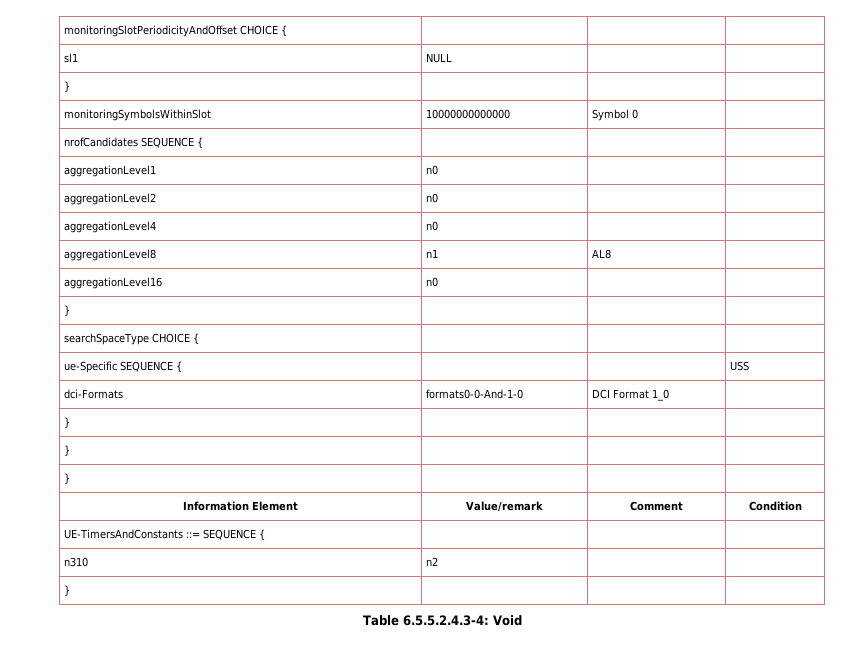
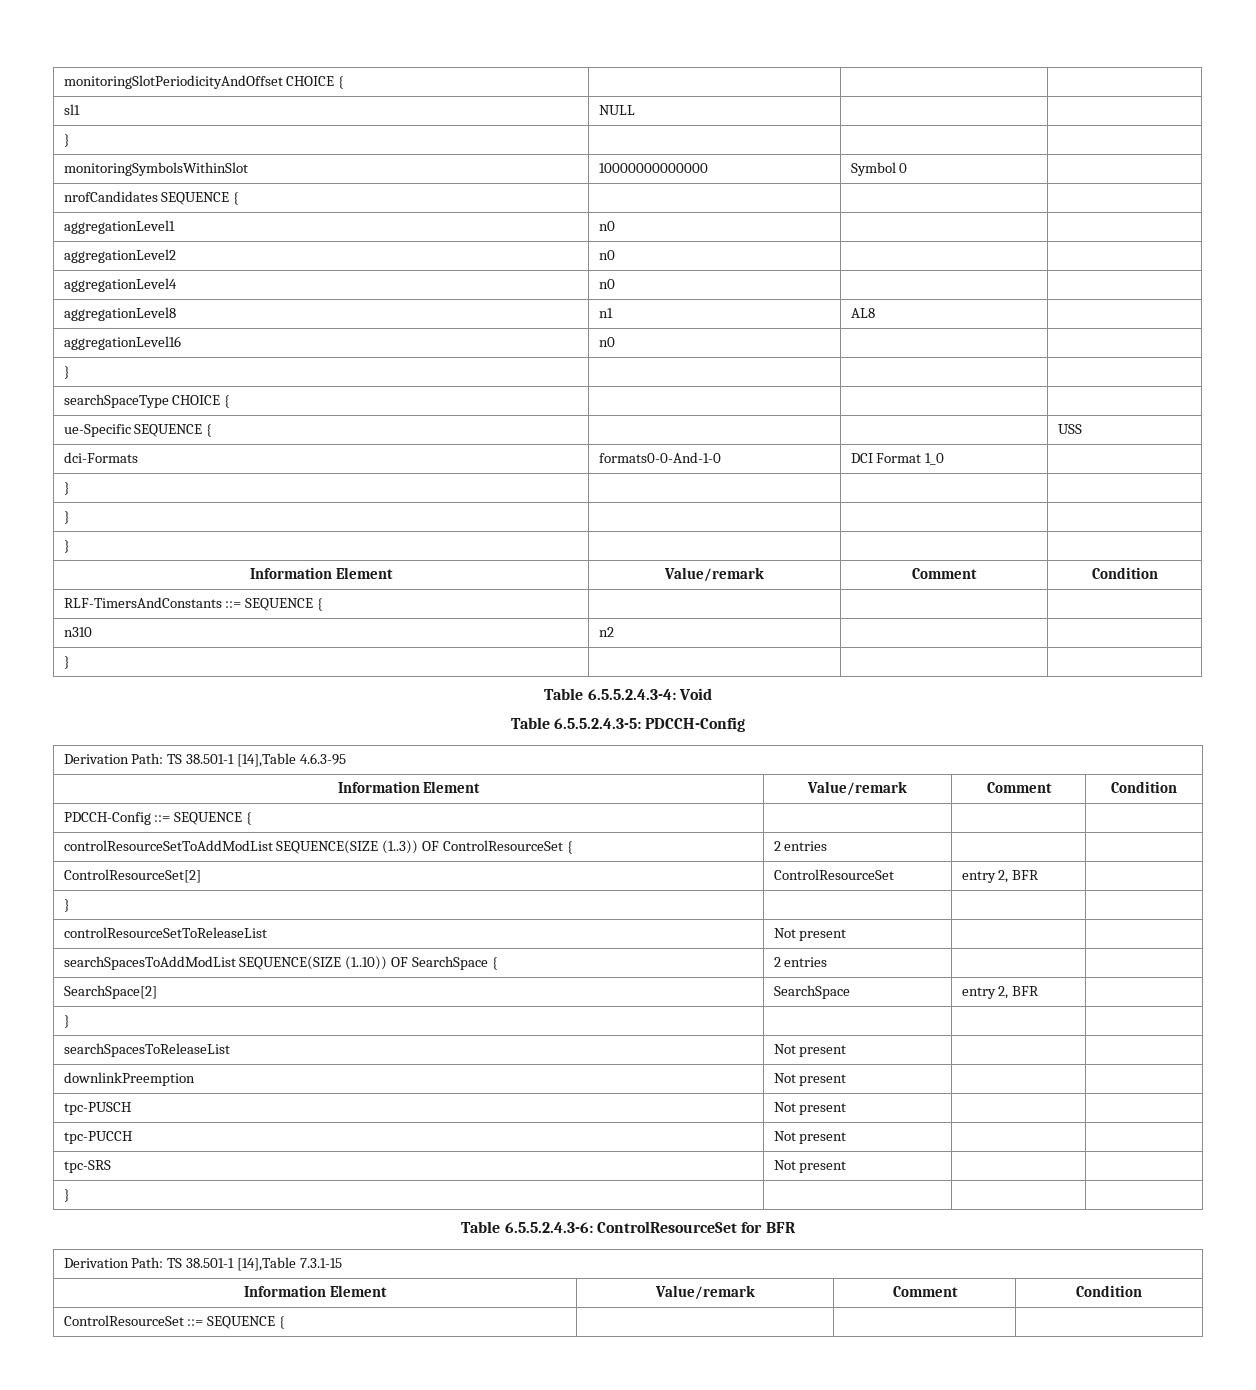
- UE-TimersAndConstants ::= SEQUENCE { | | |
+ RLF-TimersAndConstants ::= SEQUENCE { | | |
+ Table 6.5.5.2.4.3-5: PDCCH-Config
+ Derivation Path: TS 38.501-1 [14],Table 4.6.3-95
+ Information Element | Value/remark | Comment | Condition
+ PDCCH-Config ::= SEQUENCE { | | |
+ controlResourceSetToAddModList SEQUENCE(SIZE (1..3)) OF ControlResourceSet { | 2 entries | |
+ ControlResourceSet[2] | ControlResourceSet | entry 2, BFR |
+ } | | |
+ controlResourceSetToReleaseList | Not present | |
+ searchSpacesToAddModList SEQUENCE(SIZE (1..10)) OF SearchSpace { | 2 entries | |
+ SearchSpace[2] | SearchSpace | entry 2, BFR |
+ } | | |
+ searchSpacesToReleaseList | Not present | |
+ downlinkPreemption | Not present | |
+ tpc-PUSCH | Not present | |
+ tpc-PUCCH | Not present | |
+ tpc-SRS | Not present | |
+ } | | |
+ Table 6.5.5.2.4.3-6: ControlResourceSet for BFR
+ Derivation Path: TS 38.501-1 [14],Table 7.3.1-15
+ Information Element | Value/remark | Comment | Condition
+ ControlResourceSet ::= SEQUENCE { | | |

